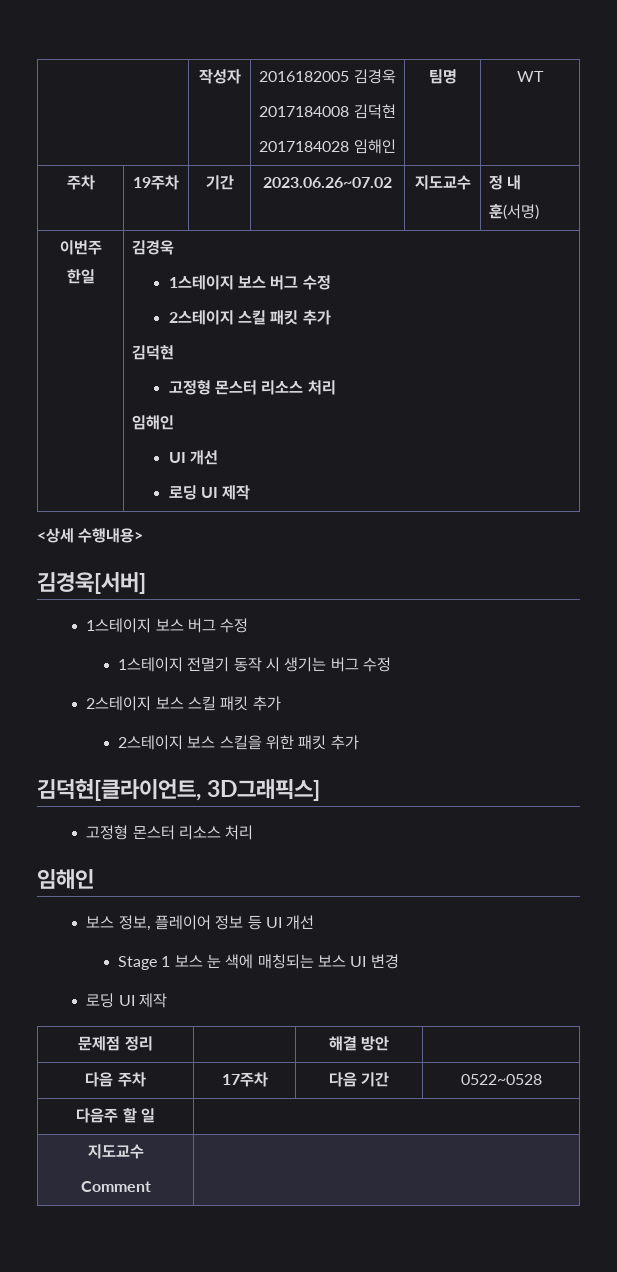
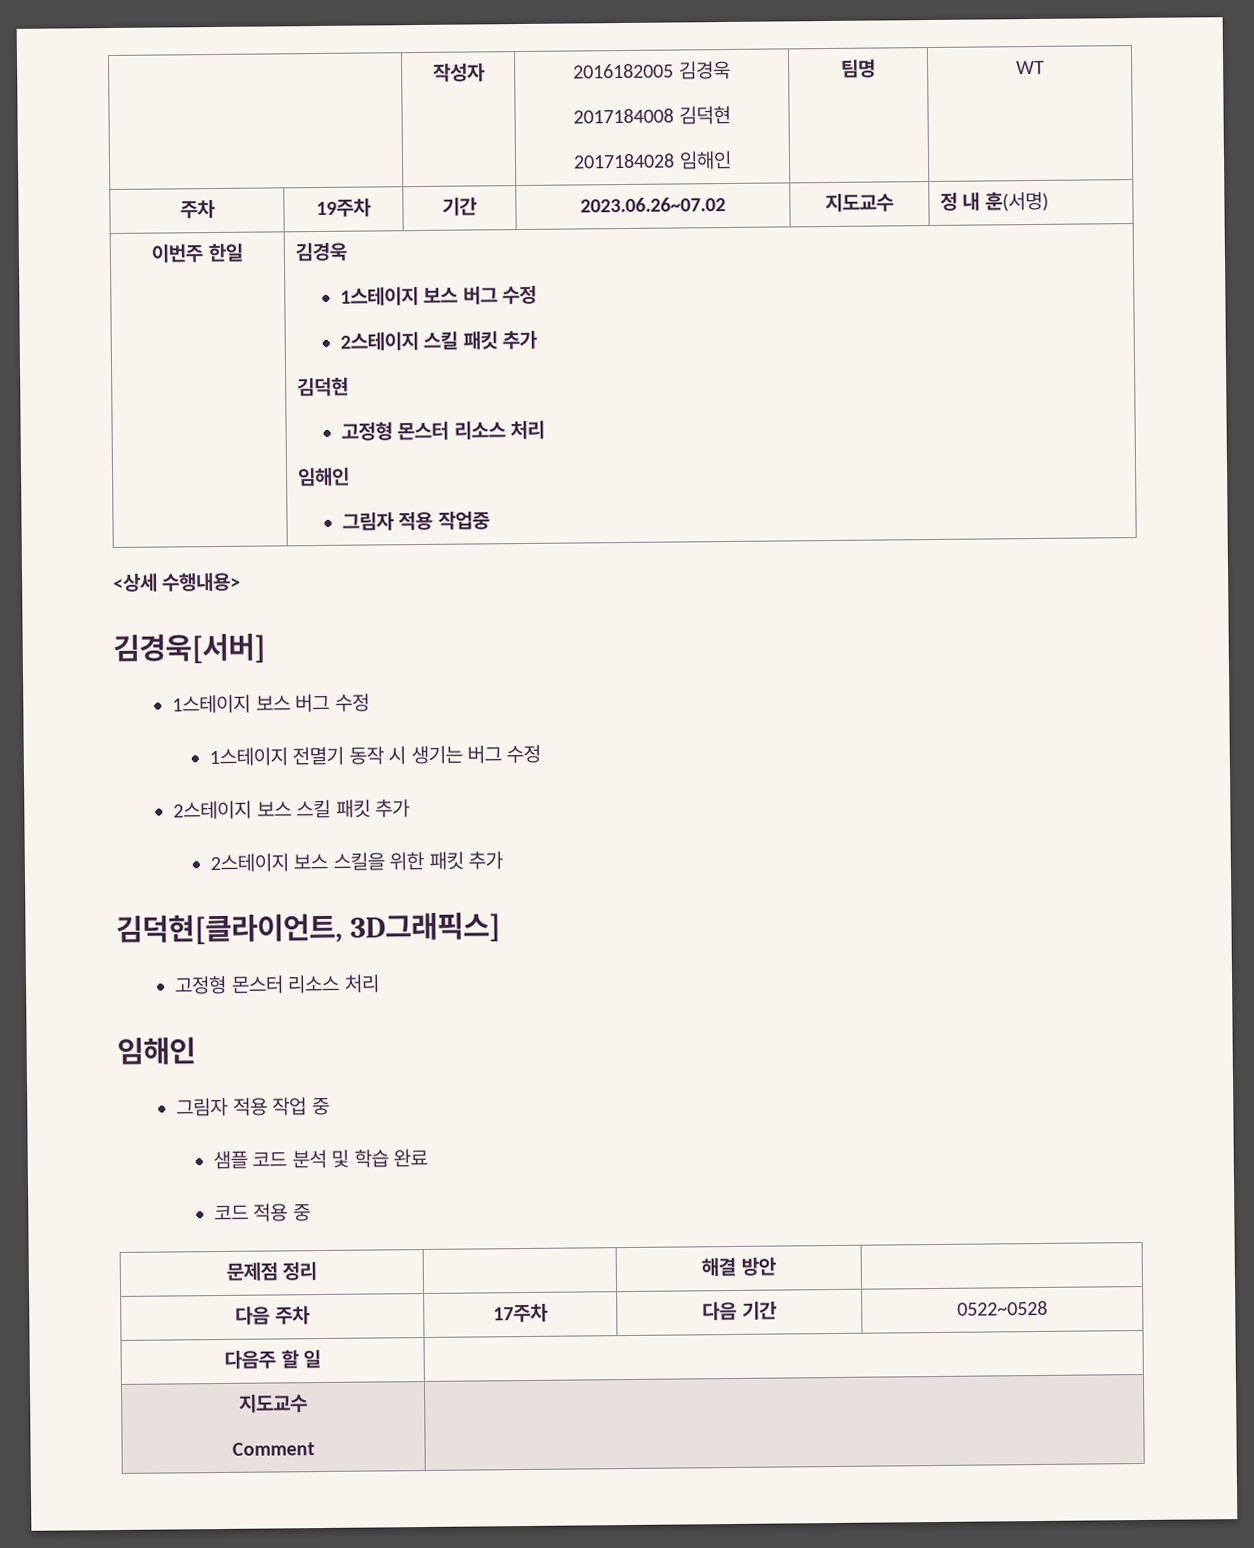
  이번주 한일 | 김경욱
  1스테이지 보스 버그 수정
  2스테이지 스킬 패킷 추가
  김덕현
  고정형 몬스터 리소스 처리
  임해인
- UI 개선
- 로딩 UI 제작
+ 그림자 적용 작업중
- 보스 정보, 플레이어 정보 등 UI 개선
- Stage 1 보스 눈 색에 매칭되는 보스 UI 변경
- 로딩 UI 제작
+ 그림자 적용 작업 중
+ 샘플 코드 분석 및 학습 완료
+ 코드 적용 중

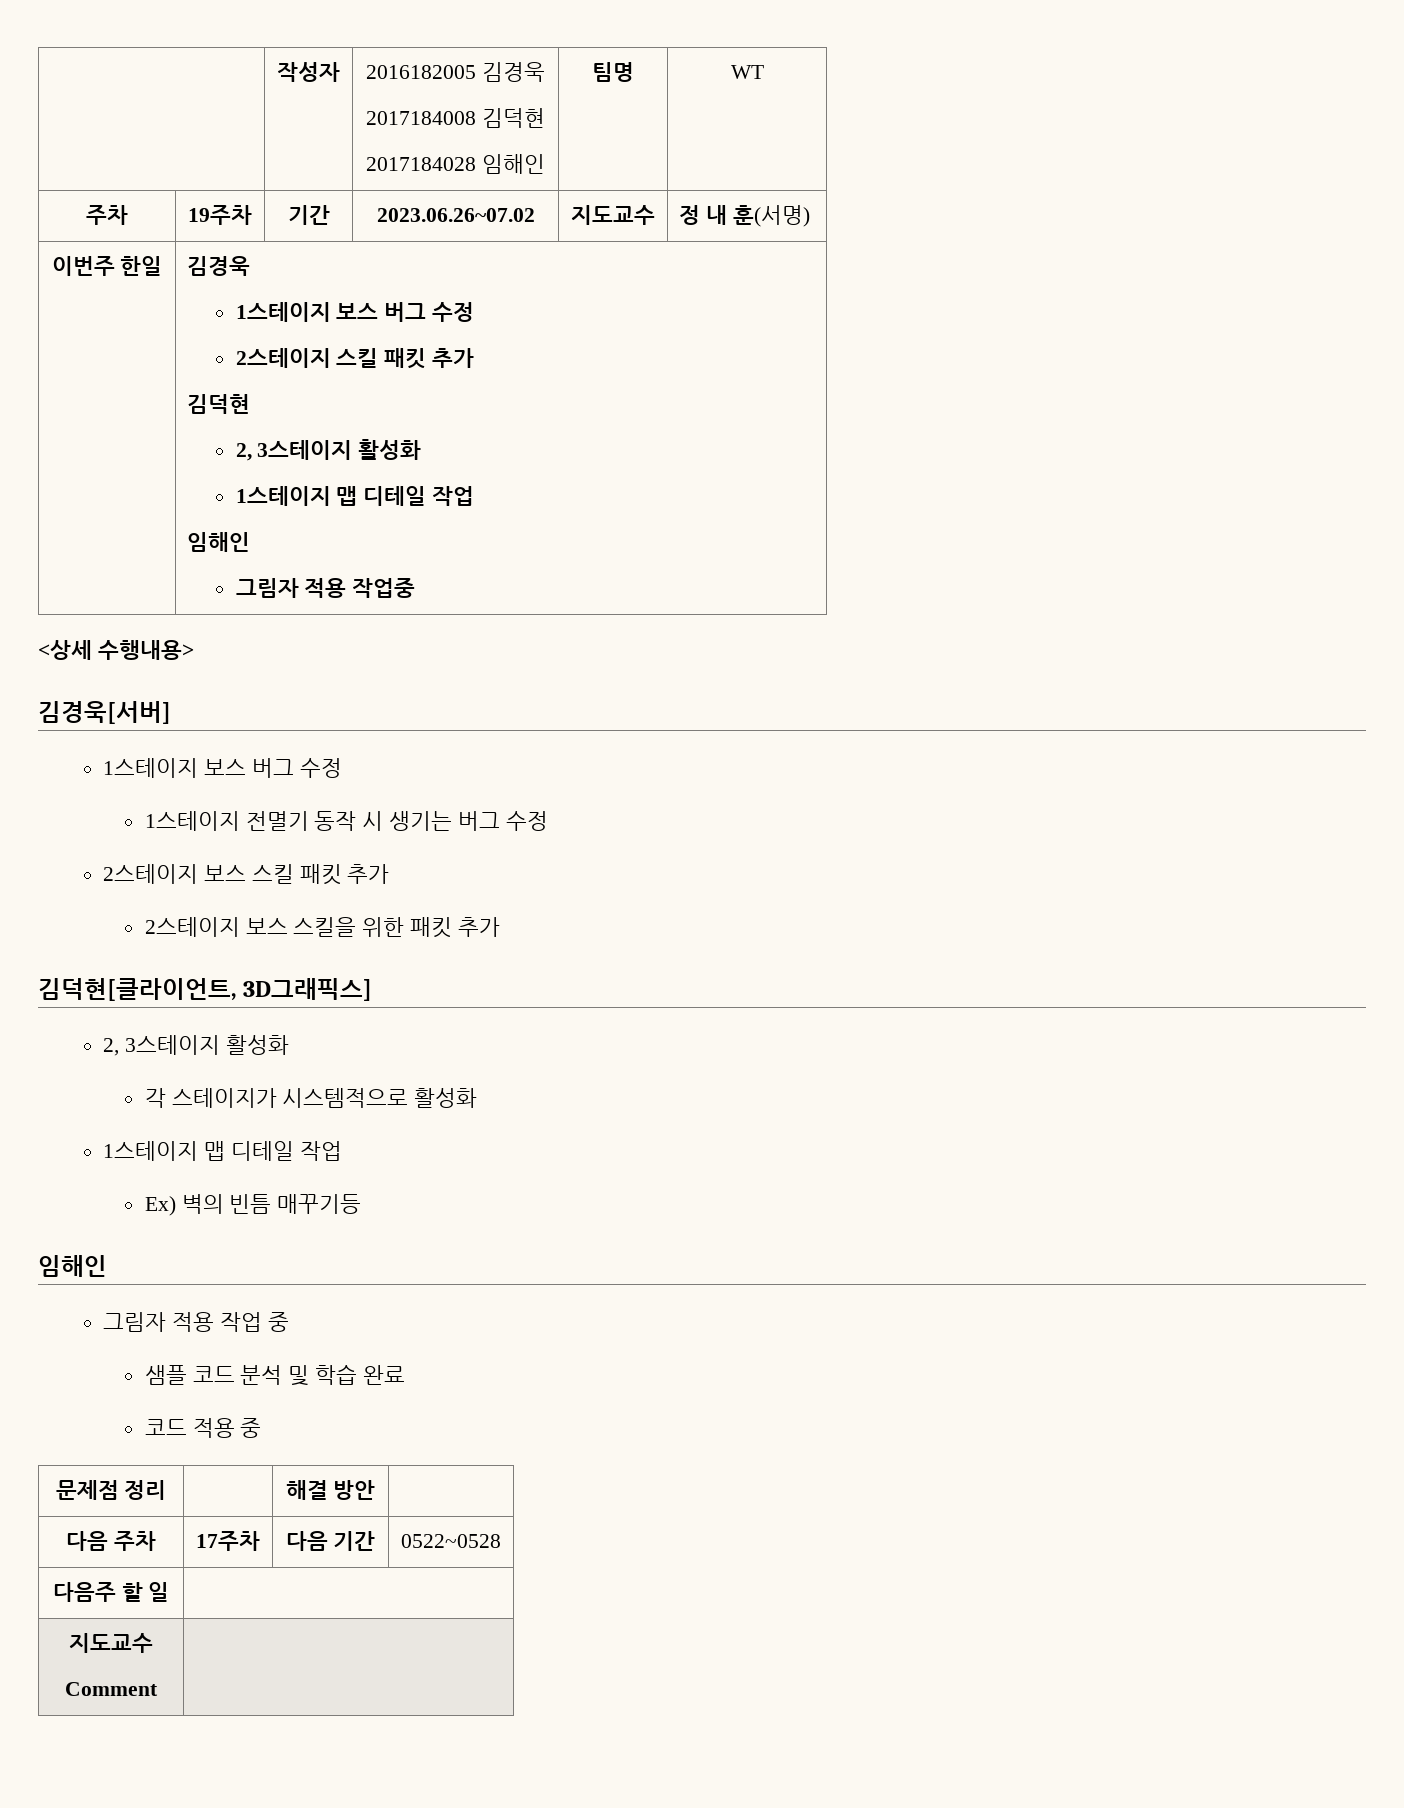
  이번주 한일 | 김경욱
  1스테이지 보스 버그 수정
  2스테이지 스킬 패킷 추가
  김덕현
- 고정형 몬스터 리소스 처리
+ 2, 3스테이지 활성화
+ 1스테이지 맵 디테일 작업
  김덕현[클라이언트, 3D그래픽스]
- 고정형 몬스터 리소스 처리
+ 2, 3스테이지 활성화
+ 각 스테이지가 시스템적으로 활성화
+ 1스테이지 맵 디테일 작업
+ Ex) 벽의 빈틈 매꾸기등

